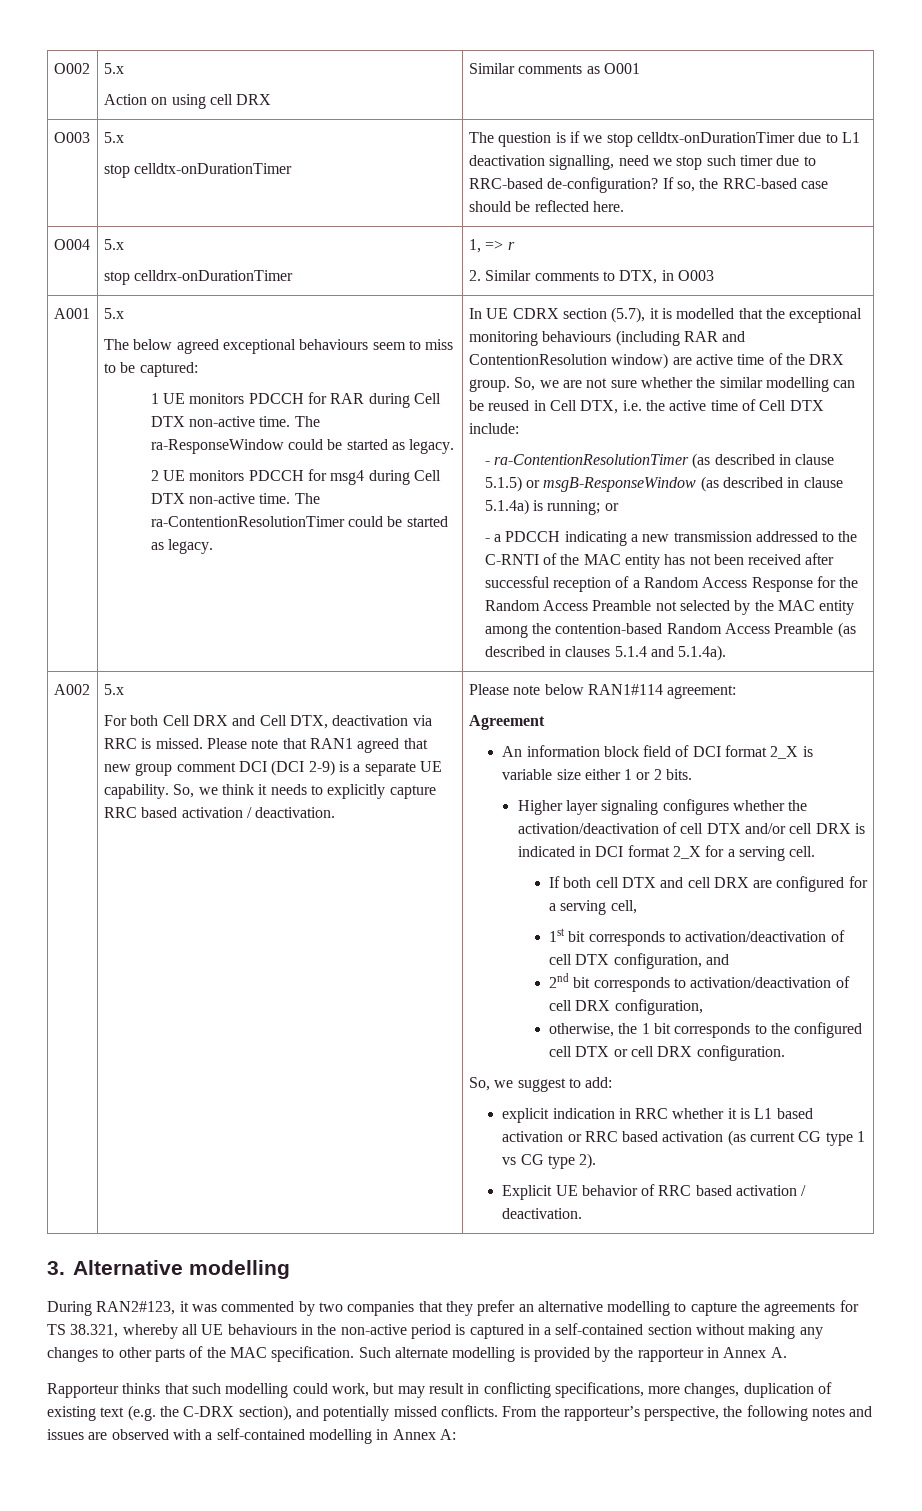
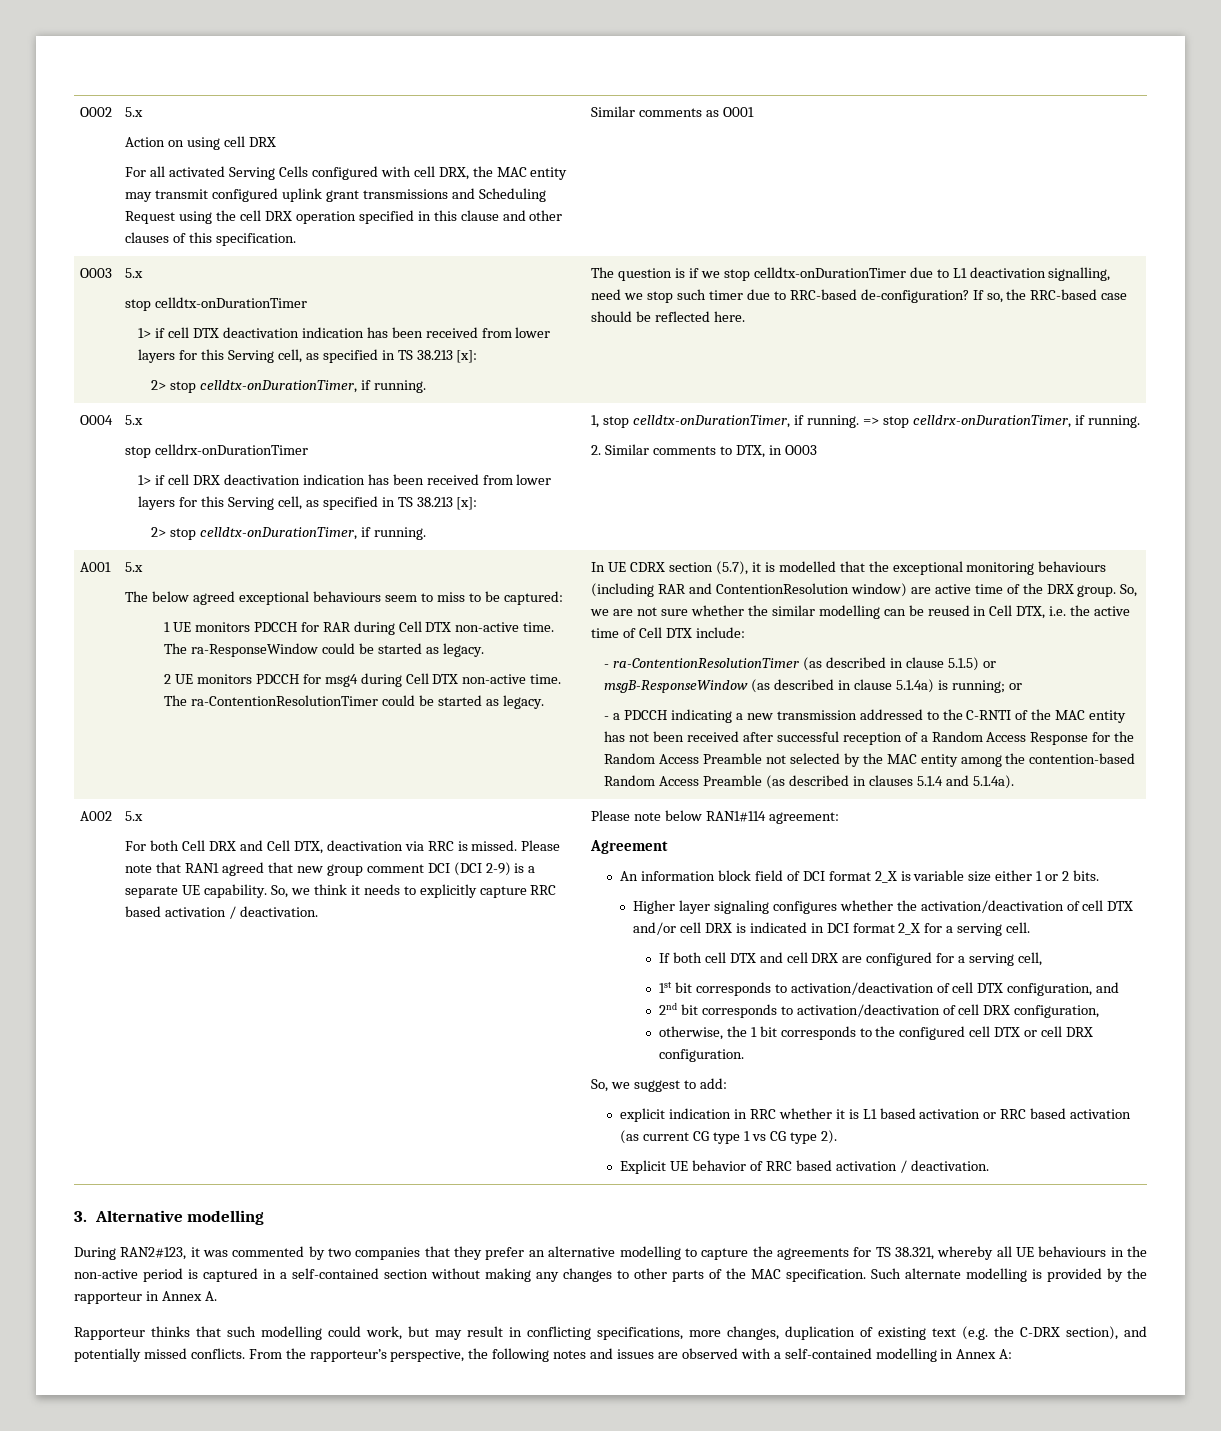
+ For all activated Serving Cells configured with cell DRX, the MAC entity may transmit configured uplink grant transmissions and Scheduling Request using the cell DRX operation specified in this clause and other clauses of this specification.
+ 1> if cell DTX deactivation indication has been received from lower layers for this Serving cell, as specified in TS 38.213 [x]:
+ 2> stop celldtx-onDurationTimer, if running.
- 1, => r
+ 1> if cell DRX deactivation indication has been received from lower layers for this Serving cell, as specified in TS 38.213 [x]:
+ 2> stop celldtx-onDurationTimer, if running. | 1, stop celldtx-onDurationTimer, if running. => stop celldrx-onDurationTimer, if running.

